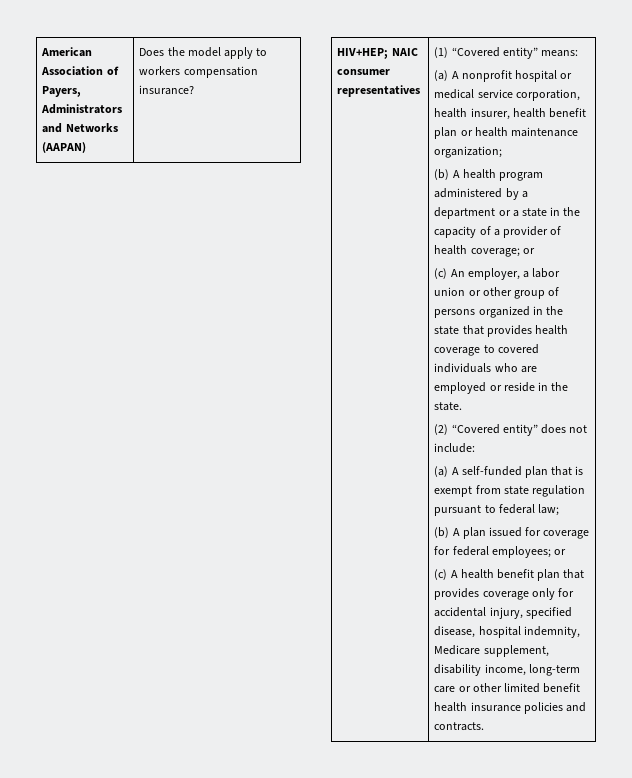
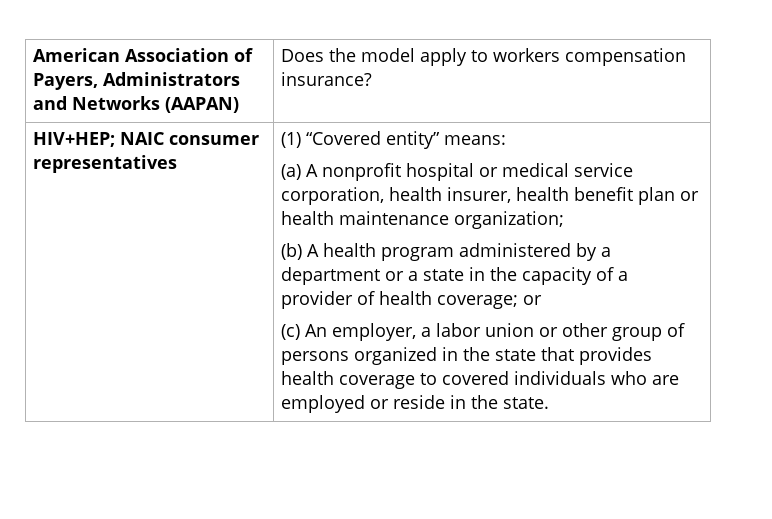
- (2) “Covered entity” does not include:
- (a) A self-funded plan that is exempt from state regulation pursuant to federal law;
- (b) A plan issued for coverage for federal employees; or
- (c) A health benefit plan that provides coverage only for accidental injury, specified disease, hospital indemnity, Medicare supplement, disability income, long-term care or other limited benefit health insurance policies and contracts.

